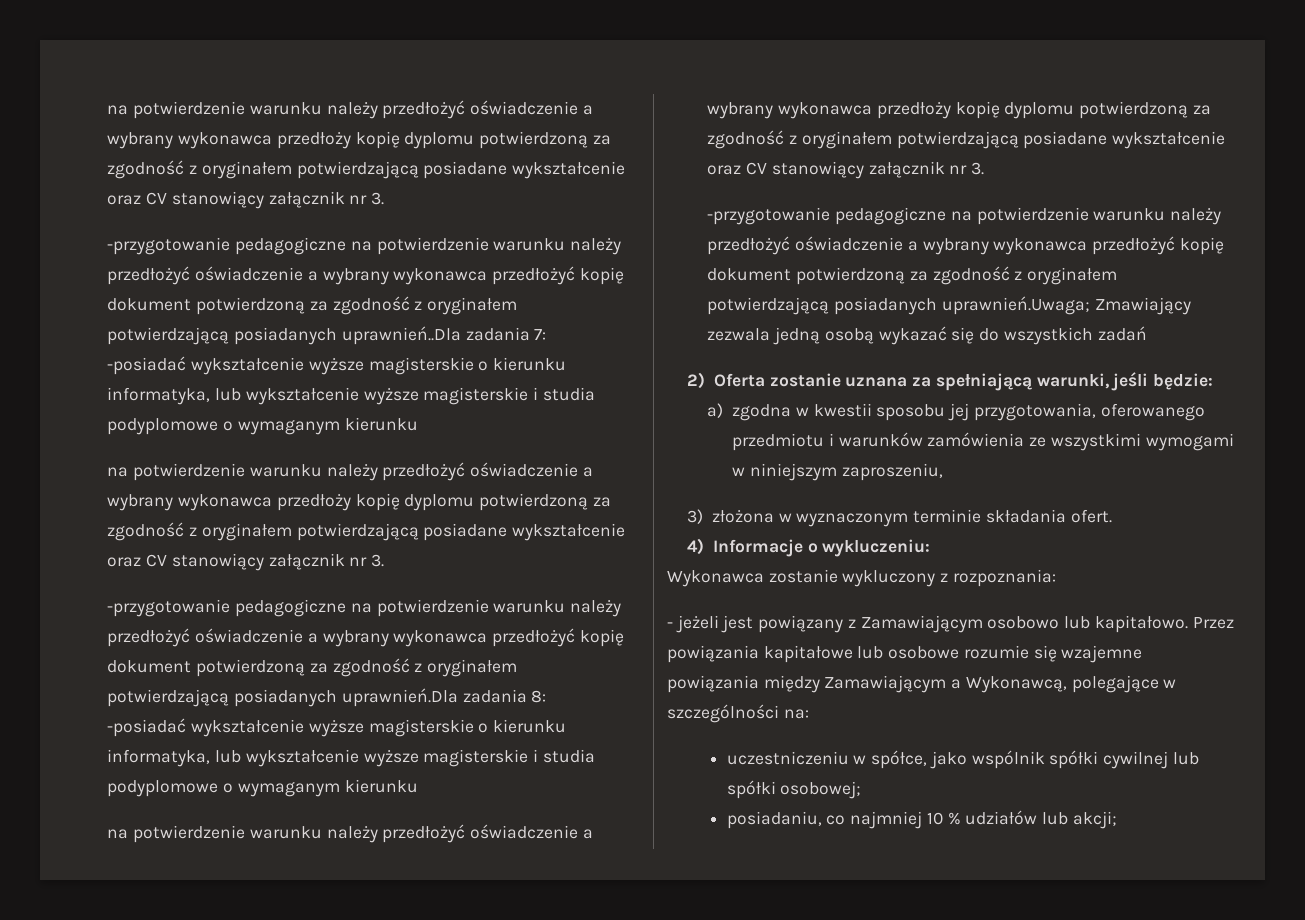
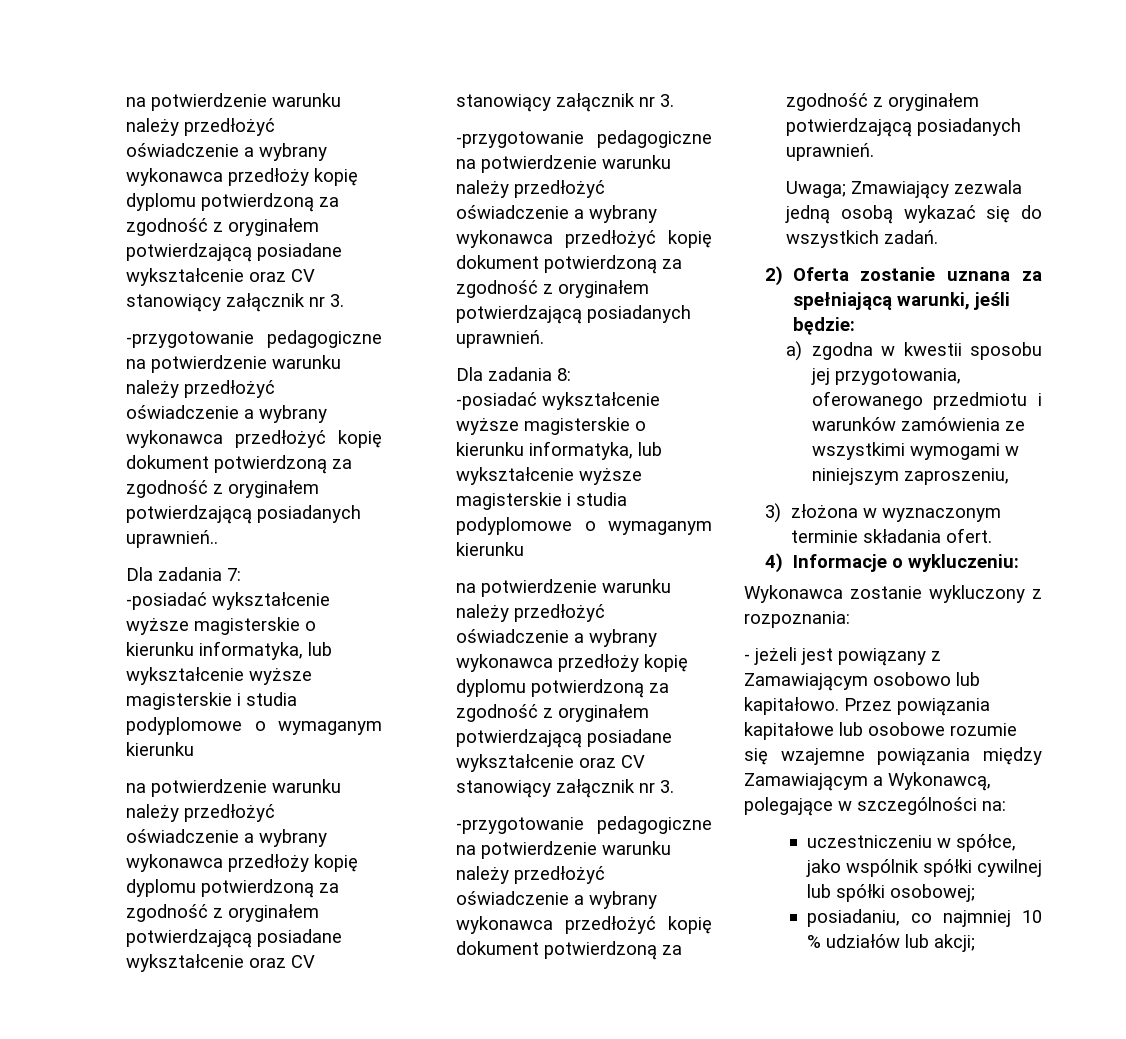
- -przygotowanie pedagogiczne na potwierdzenie warunku należy przedłożyć oświadczenie a wybrany wykonawca przedłożyć kopię dokument potwierdzoną za zgodność z oryginałem potwierdzającą posiadanych uprawnień..Dla zadania 7:
+ -przygotowanie pedagogiczne na potwierdzenie warunku należy przedłożyć oświadczenie a wybrany wykonawca przedłożyć kopię dokument potwierdzoną za zgodność z oryginałem potwierdzającą posiadanych uprawnień..
+ Dla zadania 7:
  -posiadać wykształcenie wyższe magisterskie o kierunku informatyka, lub wykształcenie wyższe magisterskie i studia podyplomowe o wymaganym kierunku
  na potwierdzenie warunku należy przedłożyć oświadczenie a wybrany wykonawca przedłoży kopię dyplomu potwierdzoną za zgodność z oryginałem potwierdzającą posiadane wykształcenie oraz CV stanowiący załącznik nr 3.
- -przygotowanie pedagogiczne na potwierdzenie warunku należy przedłożyć oświadczenie a wybrany wykonawca przedłożyć kopię dokument potwierdzoną za zgodność z oryginałem potwierdzającą posiadanych uprawnień.Dla zadania 8:
+ -przygotowanie pedagogiczne na potwierdzenie warunku należy przedłożyć oświadczenie a wybrany wykonawca przedłożyć kopię dokument potwierdzoną za zgodność z oryginałem potwierdzającą posiadanych uprawnień.
+ Dla zadania 8:
  -posiadać wykształcenie wyższe magisterskie o kierunku informatyka, lub wykształcenie wyższe magisterskie i studia podyplomowe o wymaganym kierunku
  na potwierdzenie warunku należy przedłożyć oświadczenie a wybrany wykonawca przedłoży kopię dyplomu potwierdzoną za zgodność z oryginałem potwierdzającą posiadane wykształcenie oraz CV stanowiący załącznik nr 3.
- -przygotowanie pedagogiczne na potwierdzenie warunku należy przedłożyć oświadczenie a wybrany wykonawca przedłożyć kopię dokument potwierdzoną za zgodność z oryginałem potwierdzającą posiadanych uprawnień.Uwaga;
+ -przygotowanie pedagogiczne na potwierdzenie warunku należy przedłożyć oświadczenie a wybrany wykonawca przedłożyć kopię dokument potwierdzoną za zgodność z oryginałem potwierdzającą posiadanych uprawnień.
+ Uwaga;
- Zmawiający zezwala jedną osobą wykazać się do wszystkich zadań
+ Zmawiający zezwala jedną osobą wykazać się do wszystkich zadań.

